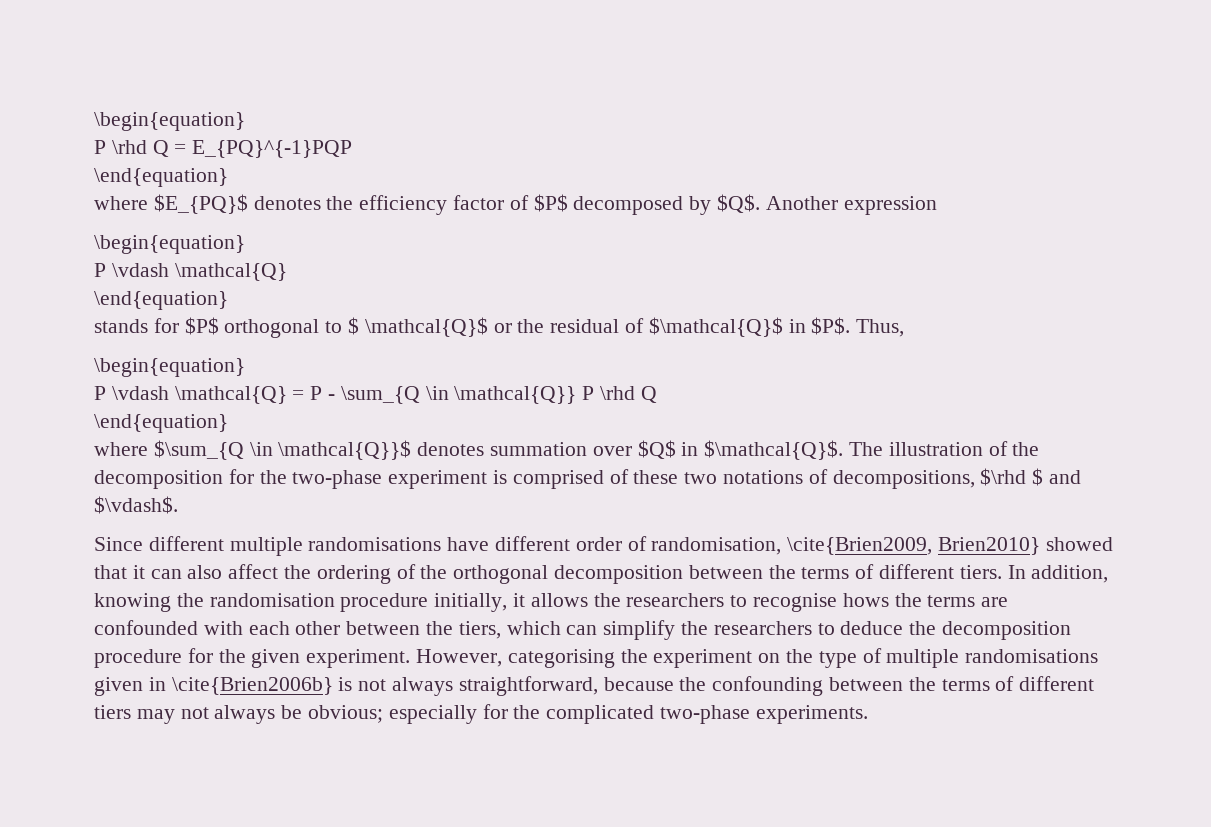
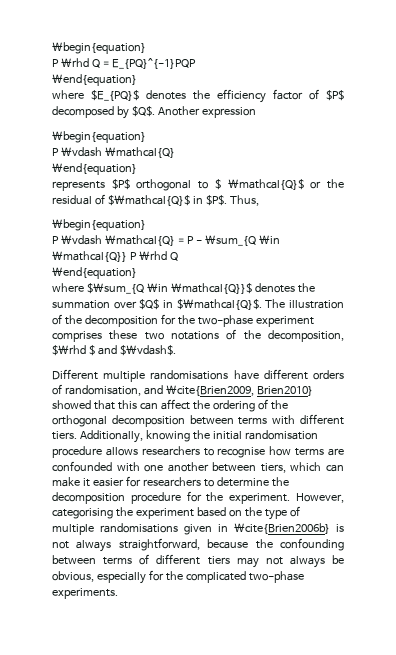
- stands for $P$ orthogonal to $ \mathcal{Q}$ or the residual of $\mathcal{Q}$ in $P$.
+ represents $P$ orthogonal to $ \mathcal{Q}$ or the residual of $\mathcal{Q}$ in $P$.
- where $\sum_{Q \in \mathcal{Q}}$ denotes summation over $Q$ in $\mathcal{Q}$.
+ where $\sum_{Q \in \mathcal{Q}}$ denotes the summation over $Q$ in $\mathcal{Q}$.
- The illustration of the decomposition for the two-phase experiment is comprised of these two notations of decompositions, $\rhd $ and $\vdash$.
+ The illustration of the decomposition for the two-phase experiment comprises these two notations of the decomposition, $\rhd $ and $\vdash$.
- Since different multiple randomisations have different order of randomisation, \cite{Brien2009, Brien2010} showed that it can also affect the ordering of the orthogonal decomposition between the terms of different tiers. In addition, knowing the randomisation procedure initially, it allows the researchers to recognise hows the terms are confounded with each other between the tiers, which can simplify the researchers to deduce the decomposition procedure for the given experiment.
+ Different multiple randomisations have different orders of randomisation, and \cite{Brien2009, Brien2010} showed that this can affect the ordering of the orthogonal decomposition between terms with different tiers. Additionally, knowing the initial randomisation procedure allows researchers to recognise how terms are confounded with one another between tiers, which can make it easier for researchers to determine the decomposition procedure for the experiment.
- However, categorising the experiment on the type of multiple randomisations given in \cite{Brien2006b} is not always straightforward, because the confounding between the terms of different tiers may not always be obvious; especially for the complicated two-phase experiments.
+ However, categorising the experiment based on the type of multiple randomisations given in \cite{Brien2006b} is not always straightforward, because the confounding between terms of different tiers may not always be obvious, especially for the complicated two-phase experiments.

